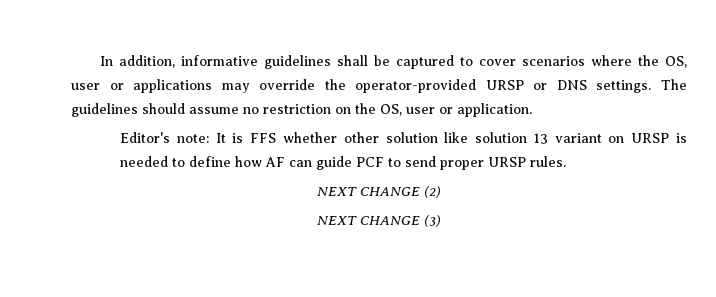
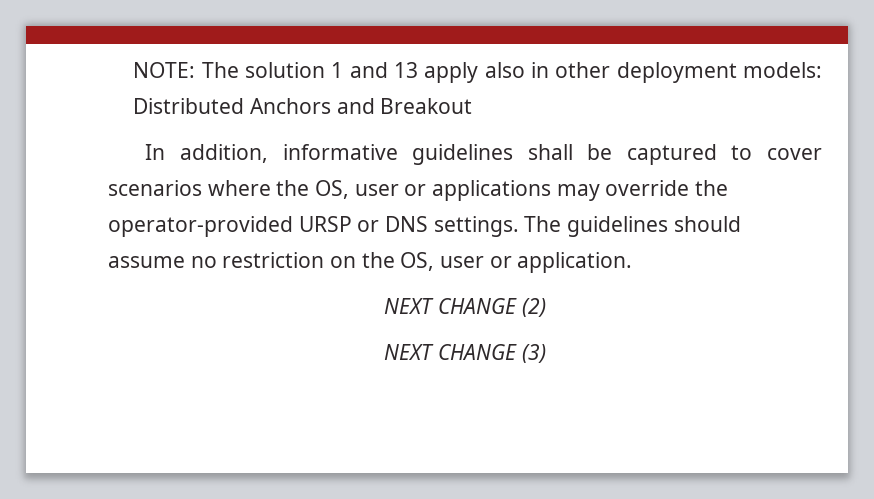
+ NOTE: The solution 1 and 13 apply also in other deployment models: Distributed Anchors and Breakout
- Editor's note: It is FFS whether other solution like solution 13 variant on URSP is needed to define how AF can guide PCF to send proper URSP rules.

